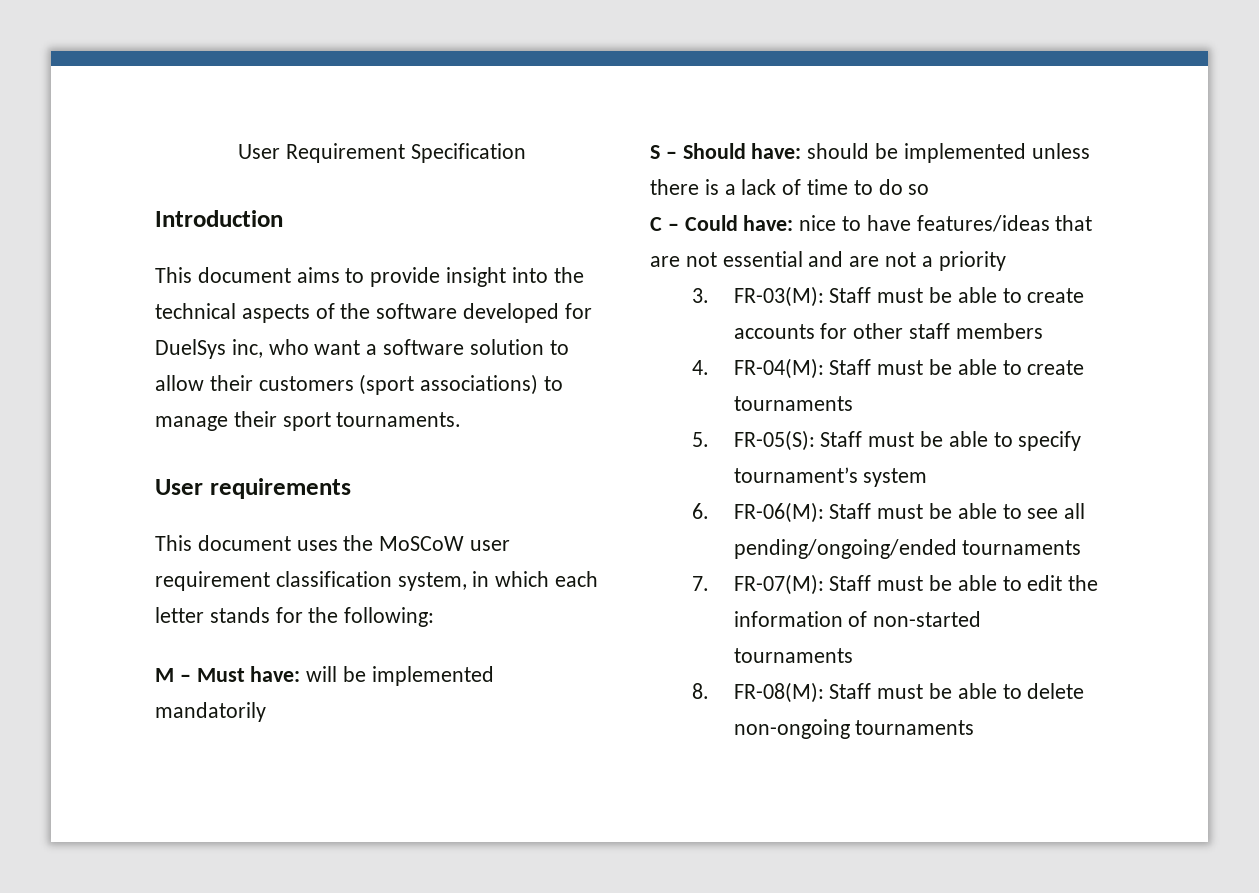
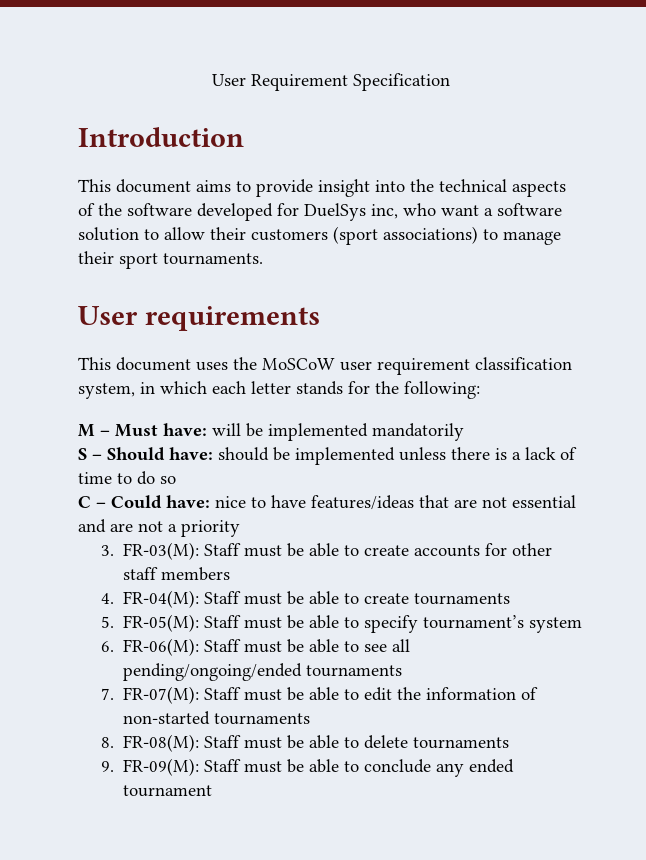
- 5. FR-05(S): Staff must be able to specify tournament’s system
+ 5. FR-05(M): Staff must be able to specify tournament’s system
- 8. FR-08(M): Staff must be able to delete non-ongoing tournaments
+ 8. FR-08(M): Staff must be able to delete tournaments
+ 9. FR-09(M): Staff must be able to conclude any ended tournament

